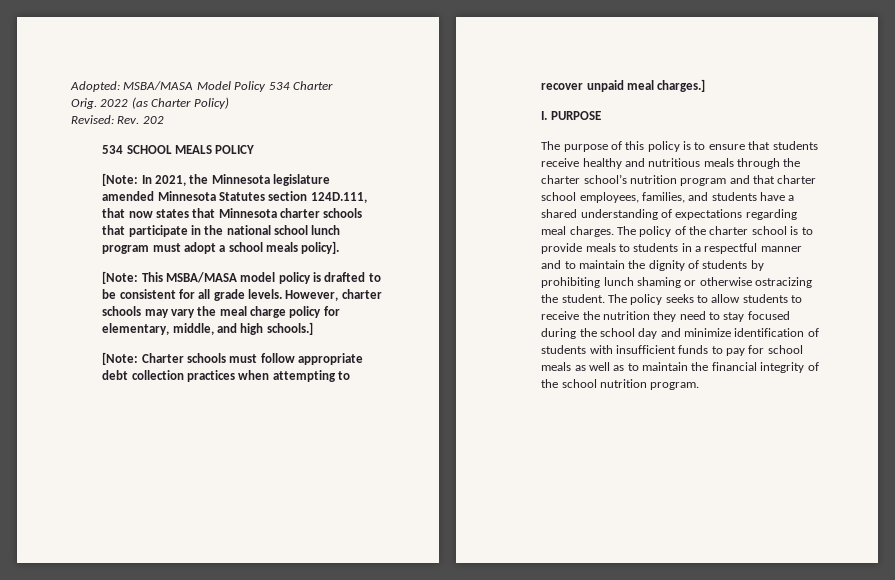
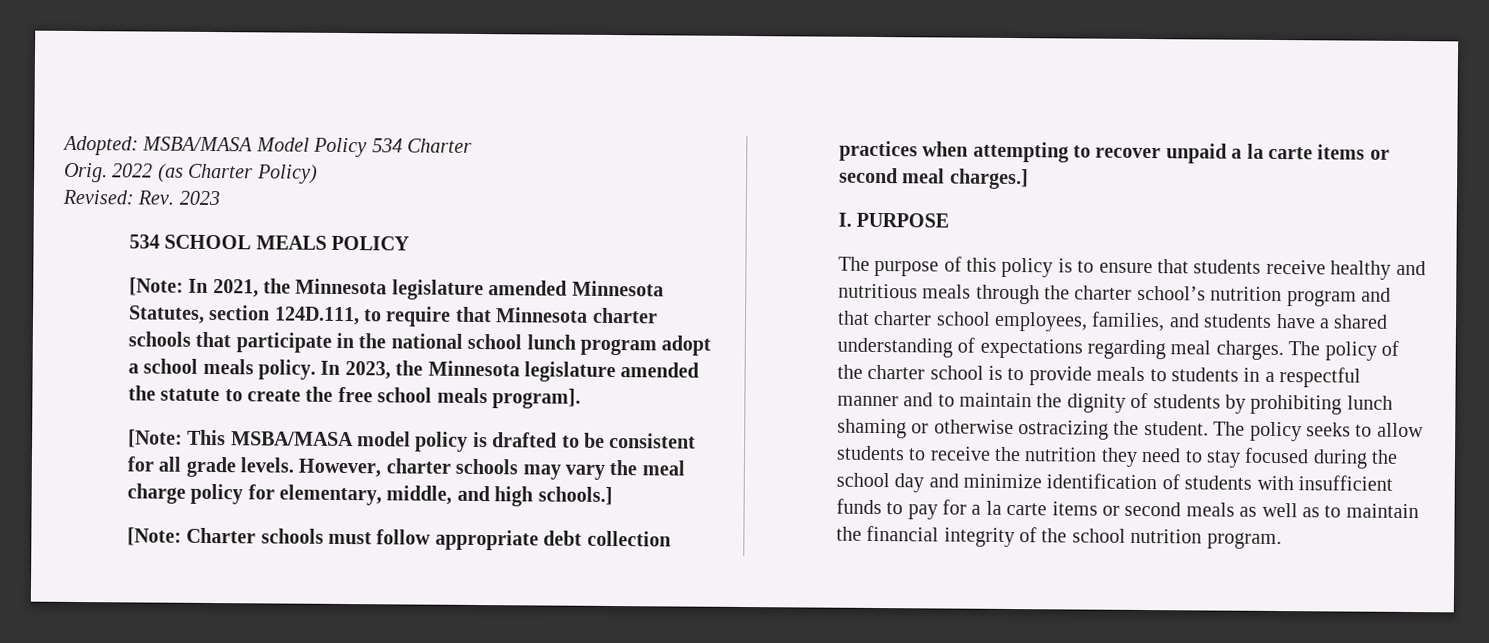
- Revised: Rev. 202
+ Revised: Rev. 2023
- [Note: In 2021, the Minnesota legislature amended Minnesota Statutes section 124D.111, that now states that Minnesota charter schools that participate in the national school lunch program must adopt a school meals policy].
+ [Note: In 2021, the Minnesota legislature amended Minnesota Statutes, section 124D.111, to require that Minnesota charter schools that participate in the national school lunch program adopt a school meals policy. In 2023, the Minnesota legislature amended the statute to create the free school meals program].
- [Note: Charter schools must follow appropriate debt collection practices when attempting to recover unpaid meal charges.]
+ [Note: Charter schools must follow appropriate debt collection practices when attempting to recover unpaid a la carte items or second meal charges.]
- The policy seeks to allow students to receive the nutrition they need to stay focused during the school day and minimize identification of students with insufficient funds to pay for school meals as well as to maintain the financial integrity of the school nutrition program.
+ The policy seeks to allow students to receive the nutrition they need to stay focused during the school day and minimize identification of students with insufficient funds to pay for a la carte items or second meals as well as to maintain the financial integrity of the school nutrition program.

